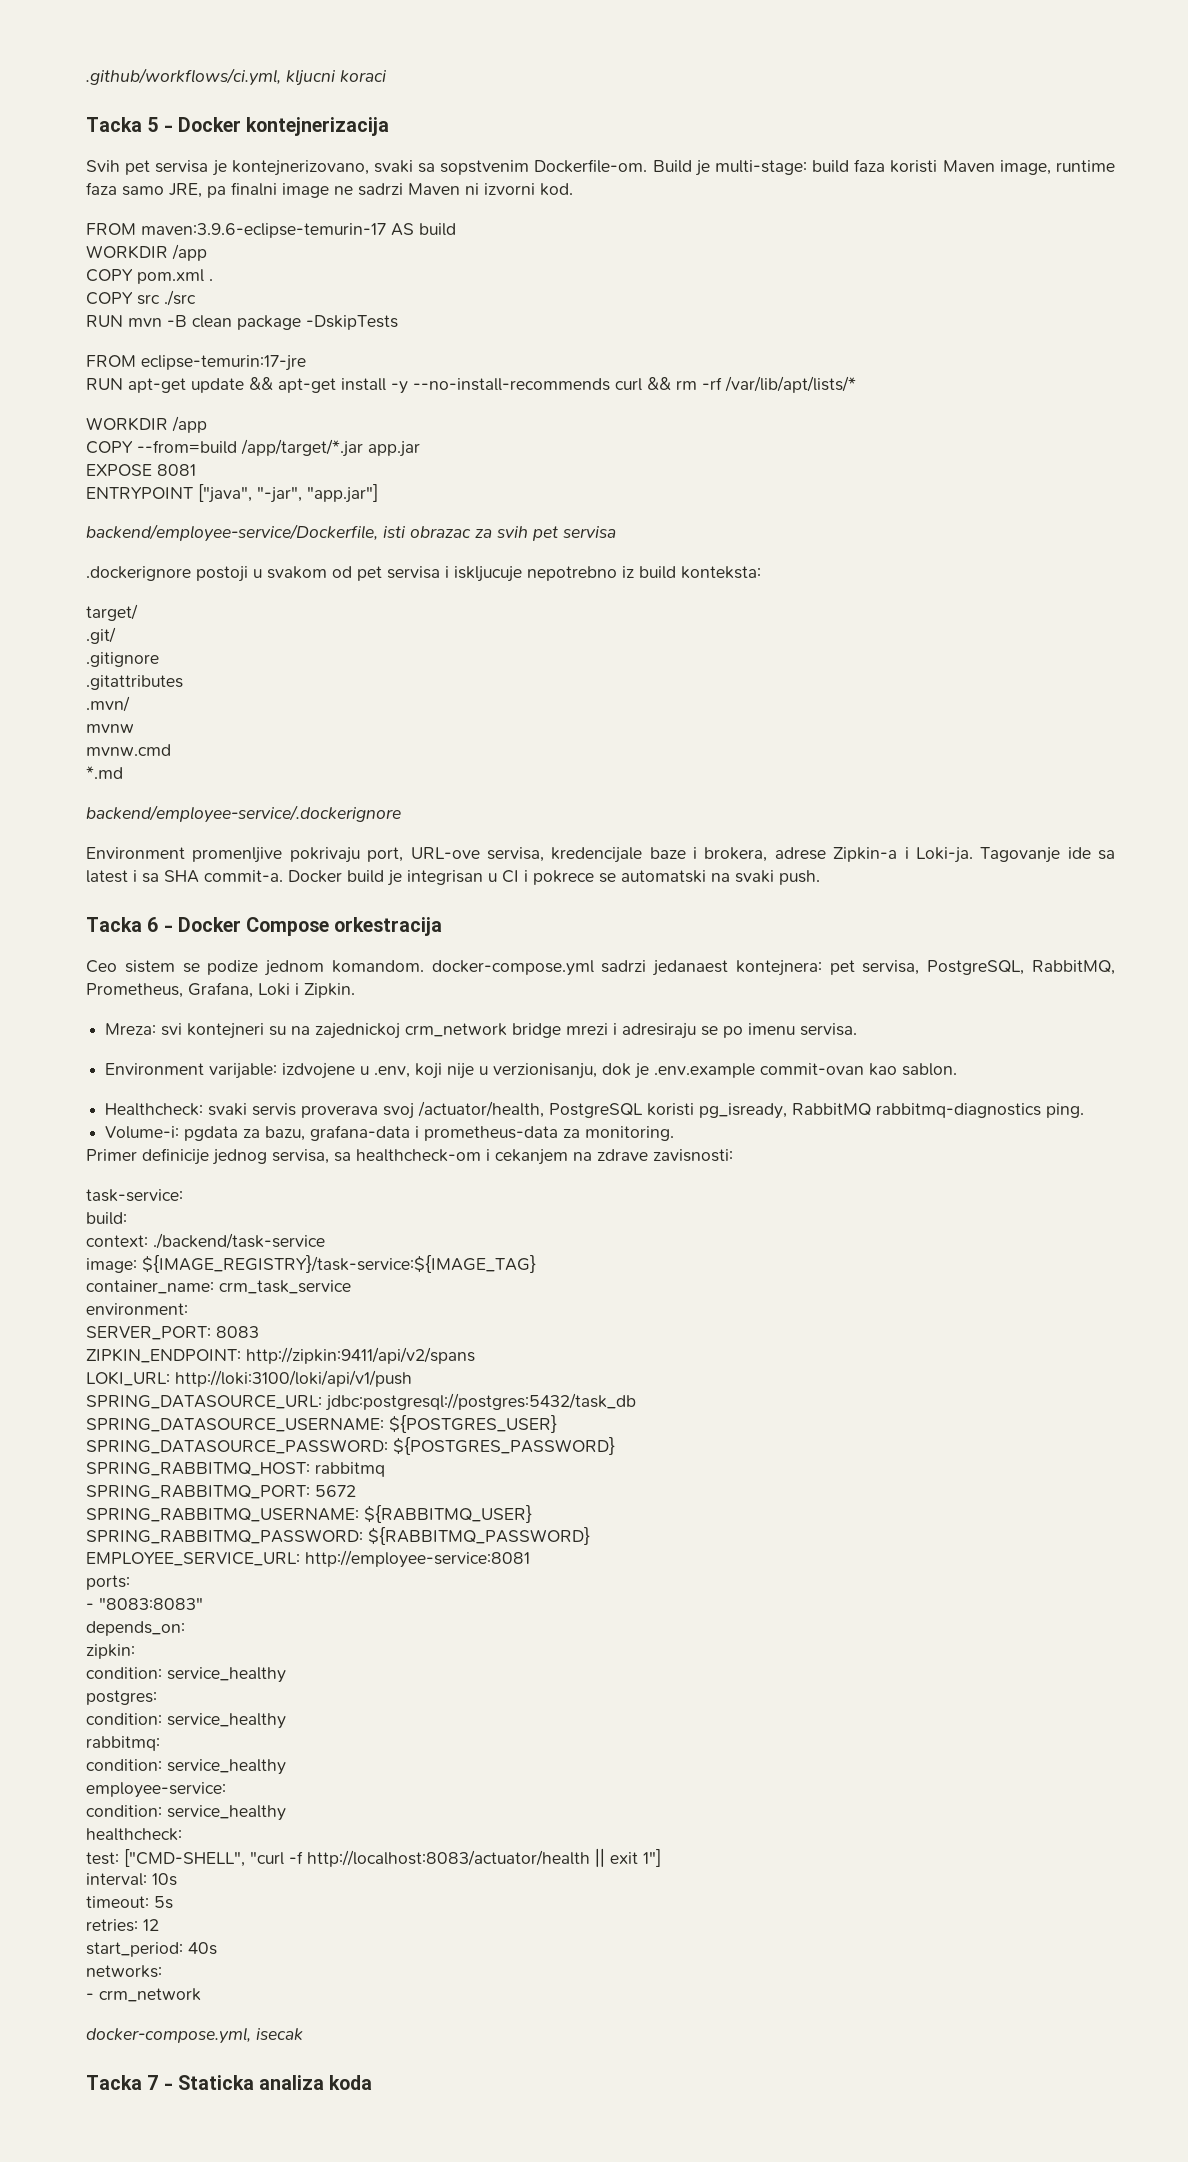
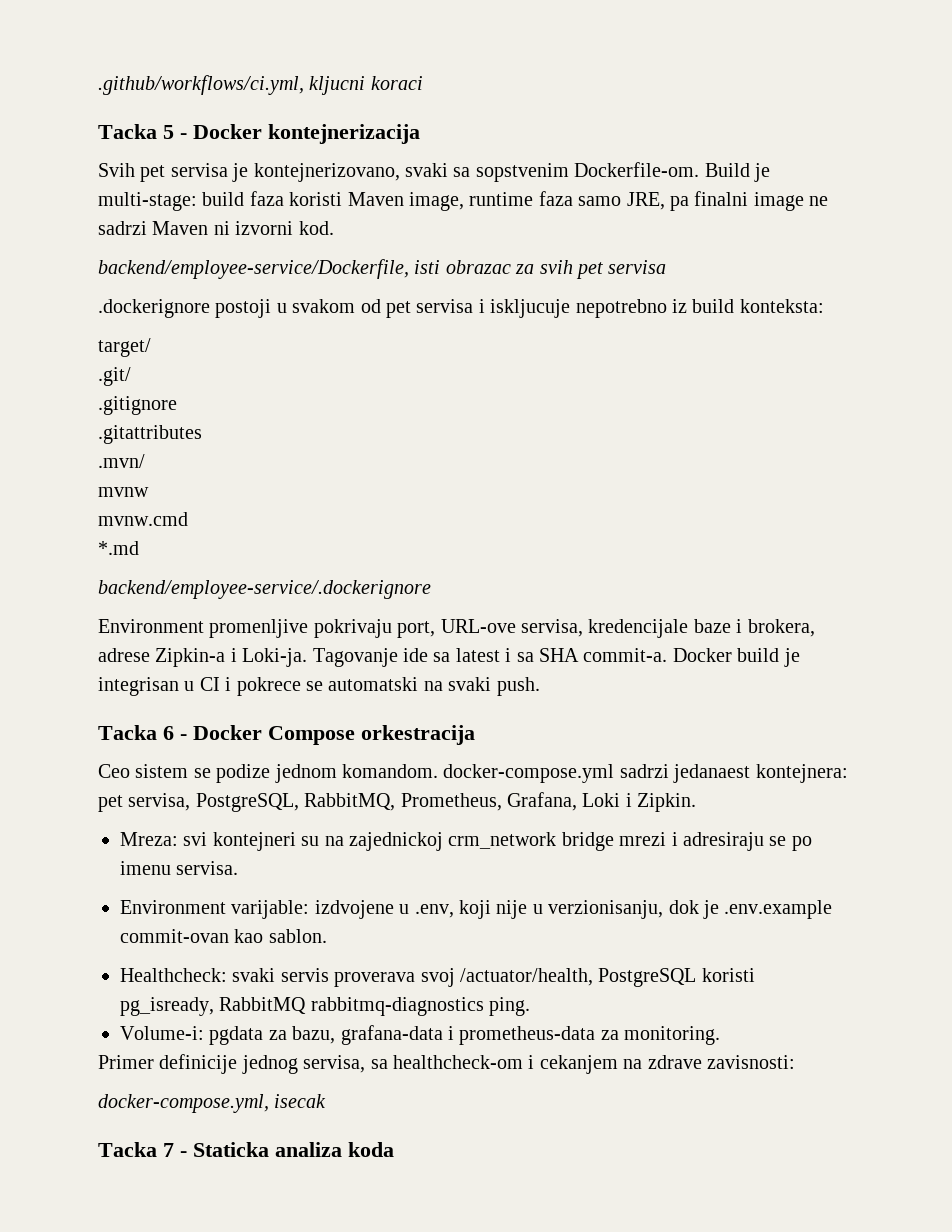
- FROM maven:3.9.6-eclipse-temurin-17 AS build
- WORKDIR /app
- COPY pom.xml .
- COPY src ./src
- RUN mvn -B clean package -DskipTests
- FROM eclipse-temurin:17-jre
- RUN apt-get update && apt-get install -y --no-install-recommends curl && rm -rf /var/lib/apt/lists/*
- WORKDIR /app
- COPY --from=build /app/target/*.jar app.jar
- EXPOSE 8081
- ENTRYPOINT ["java", "-jar", "app.jar"]
- task-service:
- build:
- context: ./backend/task-service
- image: ${IMAGE_REGISTRY}/task-service:${IMAGE_TAG}
- container_name: crm_task_service
- environment:
- SERVER_PORT: 8083
- ZIPKIN_ENDPOINT: http://zipkin:9411/api/v2/spans
- LOKI_URL: http://loki:3100/loki/api/v1/push
- SPRING_DATASOURCE_URL: jdbc:postgresql://postgres:5432/task_db
- SPRING_DATASOURCE_USERNAME: ${POSTGRES_USER}
- SPRING_DATASOURCE_PASSWORD: ${POSTGRES_PASSWORD}
- SPRING_RABBITMQ_HOST: rabbitmq
- SPRING_RABBITMQ_PORT: 5672
- SPRING_RABBITMQ_USERNAME: ${RABBITMQ_USER}
- SPRING_RABBITMQ_PASSWORD: ${RABBITMQ_PASSWORD}
- EMPLOYEE_SERVICE_URL: http://employee-service:8081
- ports:
- - "8083:8083"
- depends_on:
- zipkin:
- condition: service_healthy
- postgres:
- condition: service_healthy
- rabbitmq:
- condition: service_healthy
- employee-service:
- condition: service_healthy
- healthcheck:
- test: ["CMD-SHELL", "curl -f http://localhost:8083/actuator/health || exit 1"]
- interval: 10s
- timeout: 5s
- retries: 12
- start_period: 40s
- networks:
- - crm_network

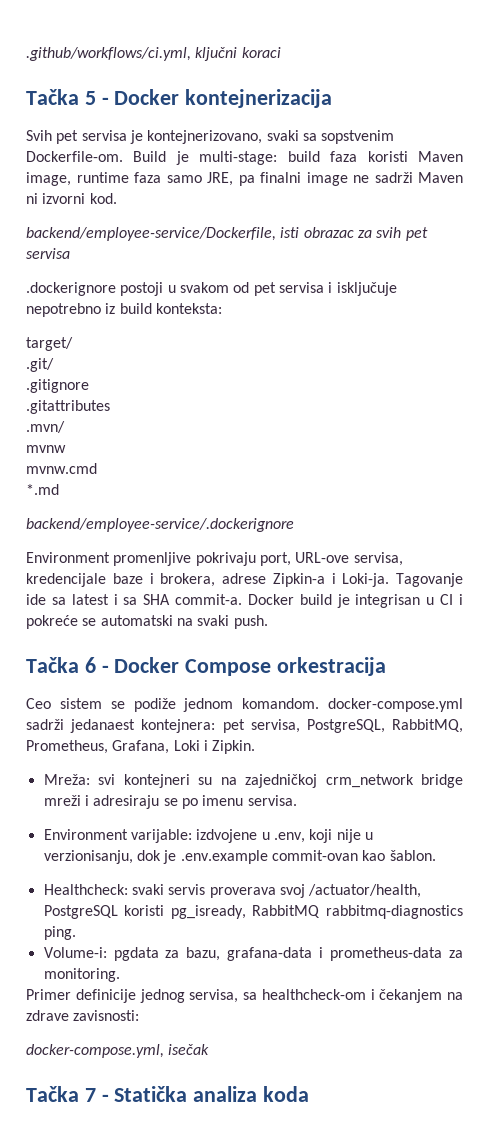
- .github/workflows/ci.yml, kljucni koraci
+ .github/workflows/ci.yml, ključni koraci
- Tacka 5 - Docker kontejnerizacija
+ Tačka 5 - Docker kontejnerizacija
- Build je multi-stage: build faza koristi Maven image, runtime faza samo JRE, pa finalni image ne sadrzi Maven ni izvorni kod.
+ Build je multi-stage: build faza koristi Maven image, runtime faza samo JRE, pa finalni image ne sadrži Maven ni izvorni kod.
- .dockerignore postoji u svakom od pet servisa i iskljucuje nepotrebno iz build konteksta:
+ .dockerignore postoji u svakom od pet servisa i isključuje nepotrebno iz build konteksta:
- Docker build je integrisan u CI i pokrece se automatski na svaki push.
+ Docker build je integrisan u CI i pokreće se automatski na svaki push.
- Tacka 6 - Docker Compose orkestracija
+ Tačka 6 - Docker Compose orkestracija
- Ceo sistem se podize jednom komandom. docker-compose.yml sadrzi jedanaest kontejnera: pet servisa, PostgreSQL, RabbitMQ, Prometheus, Grafana, Loki i Zipkin.
+ Ceo sistem se podiže jednom komandom. docker-compose.yml sadrži jedanaest kontejnera: pet servisa, PostgreSQL, RabbitMQ, Prometheus, Grafana, Loki i Zipkin.
- Mreza: svi kontejneri su na zajednickoj crm_network bridge mrezi i adresiraju se po imenu servisa.
+ Mreža: svi kontejneri su na zajedničkoj crm_network bridge mreži i adresiraju se po imenu servisa.
- Environment varijable: izdvojene u .env, koji nije u verzionisanju, dok je .env.example commit-ovan kao sablon.
+ Environment varijable: izdvojene u .env, koji nije u verzionisanju, dok je .env.example commit-ovan kao šablon.
- Primer definicije jednog servisa, sa healthcheck-om i cekanjem na zdrave zavisnosti:
+ Primer definicije jednog servisa, sa healthcheck-om i čekanjem na zdrave zavisnosti:
- docker-compose.yml, isecak
- Tacka 7 - Staticka analiza koda
+ docker-compose.yml, isečak
+ Tačka 7 - Statička analiza koda

